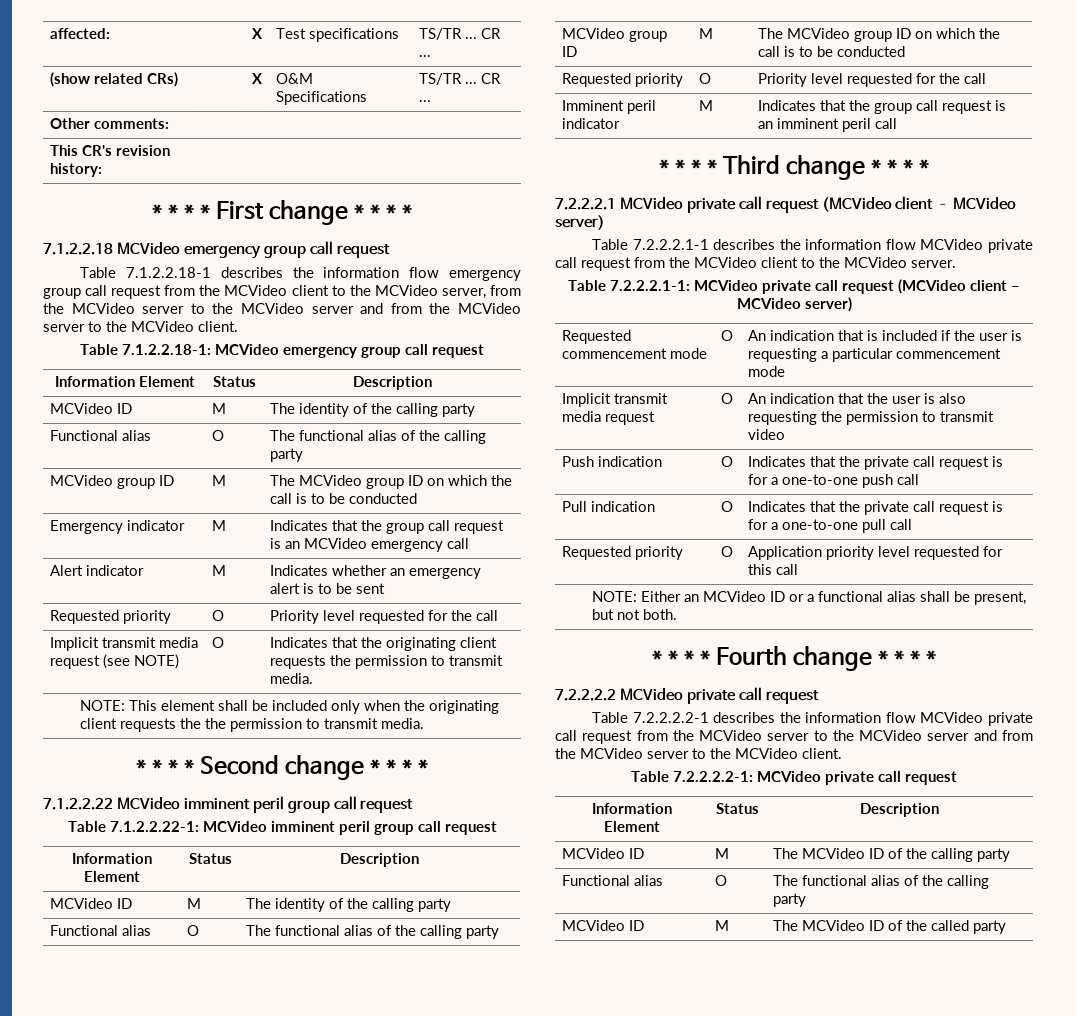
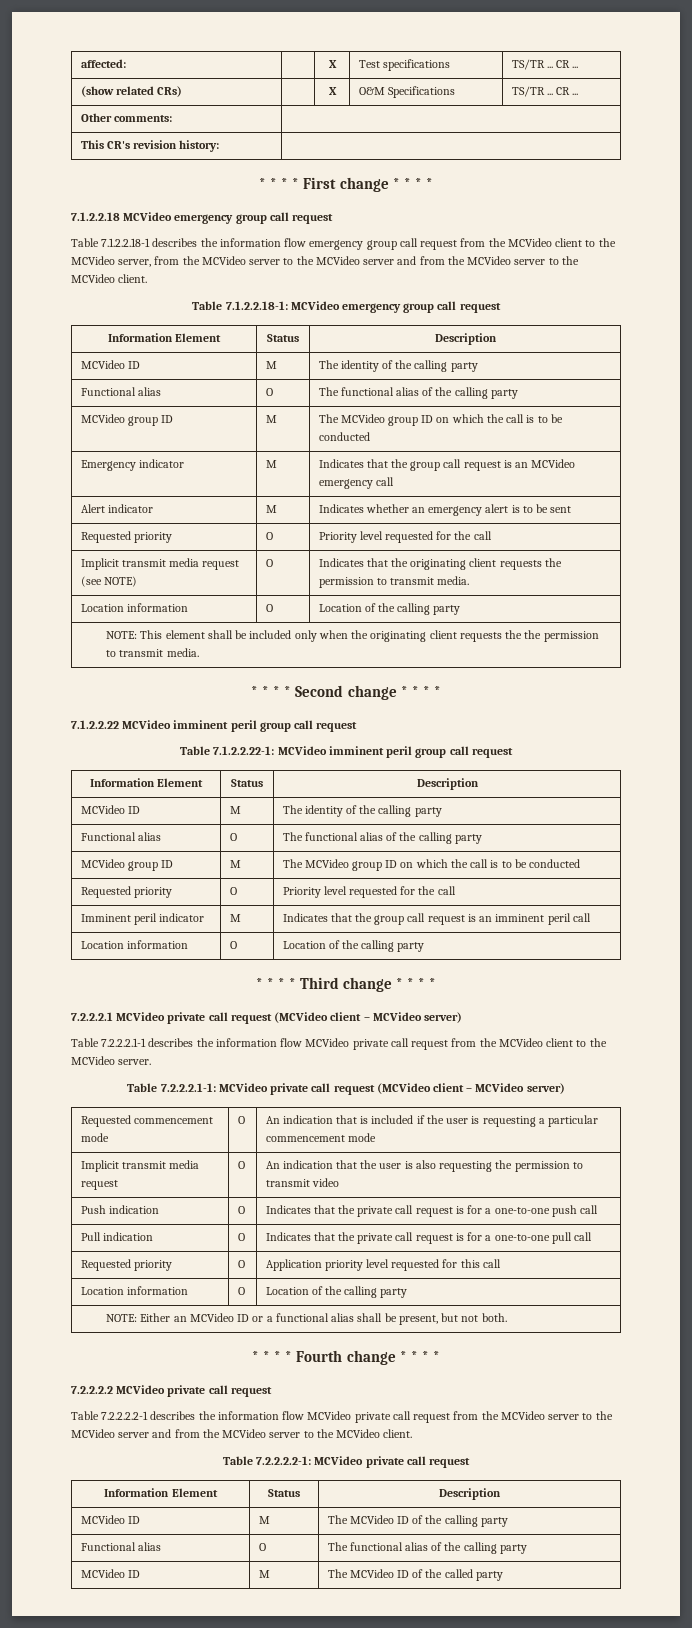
  Implicit transmit media request (see NOTE) | O | Indicates that the originating client requests the permission to transmit media.
+ Location information | O | Location of the calling party
  Imminent peril indicator | M | Indicates that the group call request is an imminent peril call
+ Location information | O | Location of the calling party
  Requested priority | O | Application priority level requested for this call
+ Location information | O | Location of the calling party

